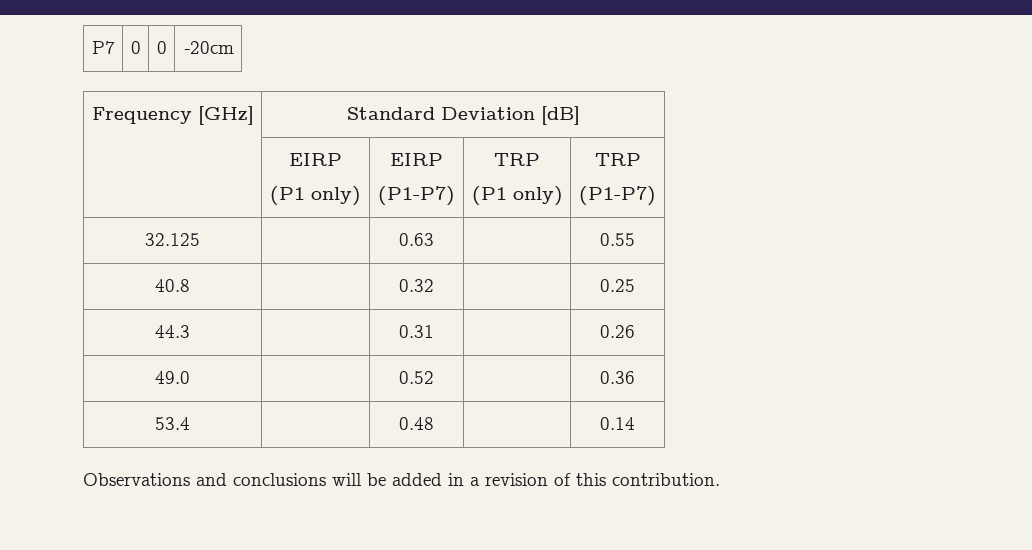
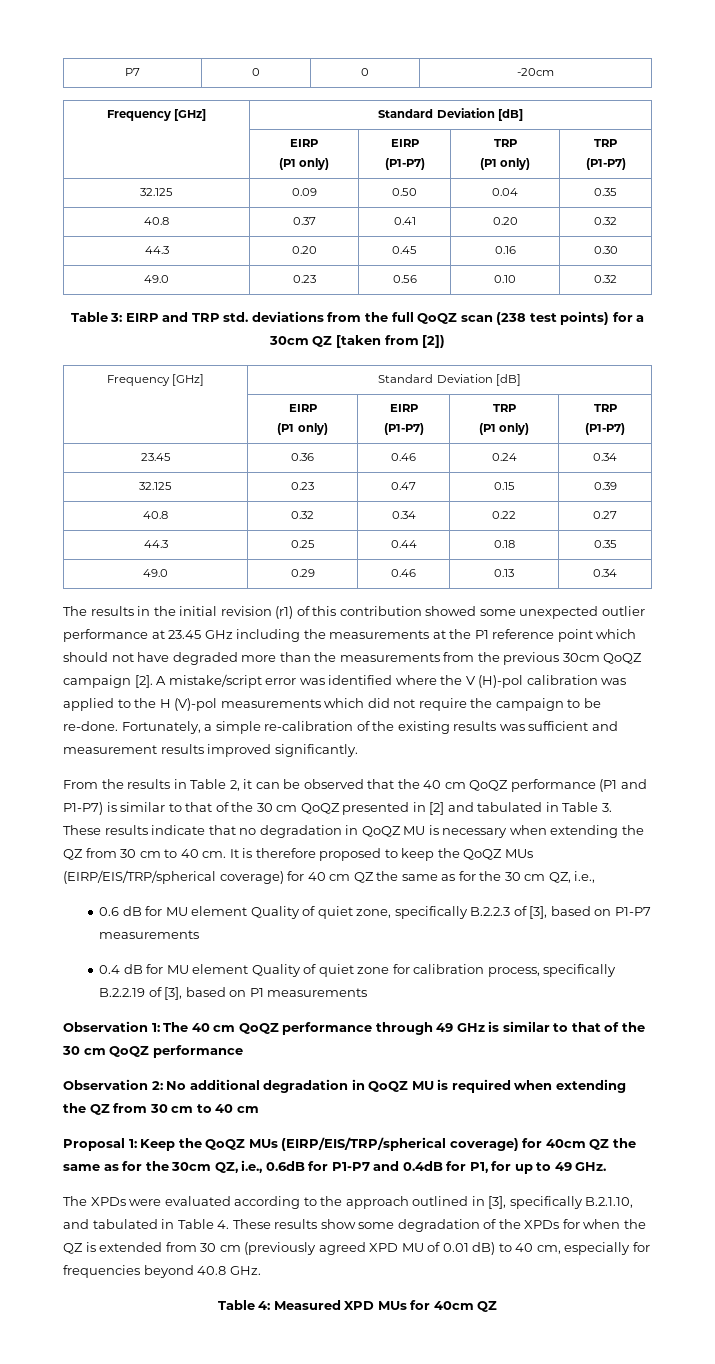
- 32.125 | | 0.63 | | 0.55
- 40.8 | | 0.32 | | 0.25
- 44.3 | | 0.31 | | 0.26
- 49.0 | | 0.52 | | 0.36
- 53.4 | | 0.48 | | 0.14
- Observations and conclusions will be added in a revision of this contribution.
+ 32.125 | 0.09 | 0.50 | 0.04 | 0.35
+ 40.8 | 0.37 | 0.41 | 0.20 | 0.32
+ 44.3 | 0.20 | 0.45 | 0.16 | 0.30
+ 49.0 | 0.23 | 0.56 | 0.10 | 0.32
+ Table 3: EIRP and TRP std. deviations from the full QoQZ scan (238 test points) for a 30cm QZ [taken from [2])
+ Frequency [GHz] | Standard Deviation [dB]
+ | EIRP
+ (P1 only) | EIRP
+ (P1-P7) | TRP
+ (P1 only) | TRP
+ (P1-P7)
+ 23.45 | 0.36 | 0.46 | 0.24 | 0.34
+ 32.125 | 0.23 | 0.47 | 0.15 | 0.39
+ 40.8 | 0.32 | 0.34 | 0.22 | 0.27
+ 44.3 | 0.25 | 0.44 | 0.18 | 0.35
+ 49.0 | 0.29 | 0.46 | 0.13 | 0.34
+ The results in the initial revision (r1) of this contribution showed some unexpected outlier performance at 23.45 GHz including the measurements at the P1 reference point which should not have degraded more than the measurements from the previous 30cm QoQZ campaign [2]. A mistake/script error was identified where the V (H)-pol calibration was applied to the H (V)-pol measurements which did not require the campaign to be re-done. Fortunately, a simple re-calibration of the existing results was sufficient and measurement results improved significantly.
+ From the results in Table 2, it can be observed that the 40 cm QoQZ performance (P1 and P1-P7) is similar to that of the 30 cm QoQZ presented in [2] and tabulated in Table 3. These results indicate that no degradation in QoQZ MU is necessary when extending the QZ from 30 cm to 40 cm. It is therefore proposed to keep the QoQZ MUs (EIRP/EIS/TRP/spherical coverage) for 40 cm QZ the same as for the 30 cm QZ, i.e.,
+ 0.6 dB for MU element Quality of quiet zone, specifically B.2.2.3 of [3], based on P1-P7 measurements
+ 0.4 dB for MU element Quality of quiet zone for calibration process, specifically B.2.2.19 of [3], based on P1 measurements
+ Observation 1: The 40 cm QoQZ performance through 49 GHz is similar to that of the 30 cm QoQZ performance
+ Observation 2: No additional degradation in QoQZ MU is required when extending the QZ from 30 cm to 40 cm
+ Proposal 1: Keep the QoQZ MUs (EIRP/EIS/TRP/spherical coverage) for 40cm QZ the same as for the 30cm QZ, i.e., 0.6dB for P1-P7 and 0.4dB for P1, for up to 49 GHz.
+ The XPDs were evaluated according to the approach outlined in [3], specifically B.2.1.10, and tabulated in Table 4. These results show some degradation of the XPDs for when the QZ is extended from 30 cm (previously agreed XPD MU of 0.01 dB) to 40 cm, especially for frequencies beyond 40.8 GHz.
+ Table 4: Measured XPD MUs for 40cm QZ

